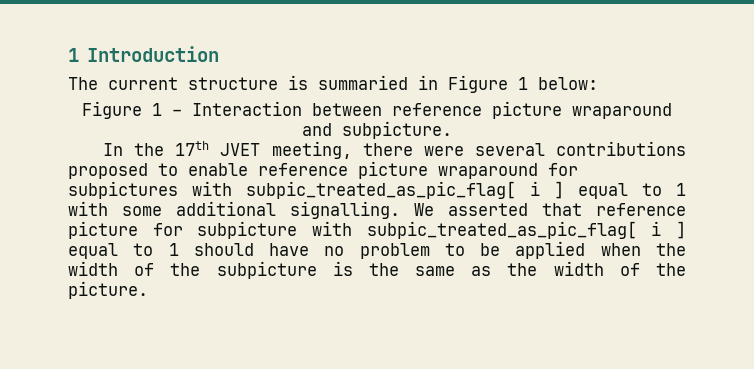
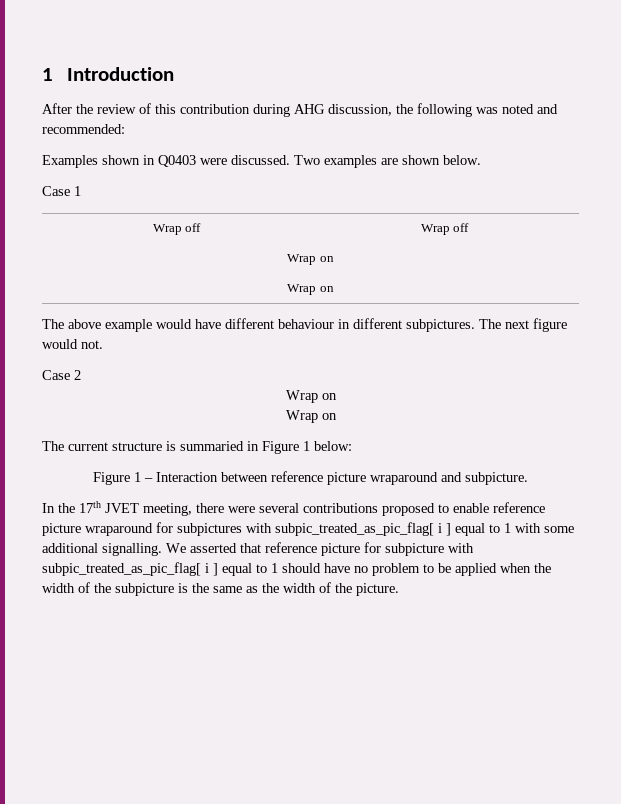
+ After the review of this contribution during AHG discussion, the following was noted and recommended:
+ Examples shown in Q0403 were discussed. Two examples are shown below.
+ Case 1
+ Wrap off | Wrap off
+ Wrap on
+ Wrap on
+ The above example would have different behaviour in different subpictures. The next figure would not.
+ Case 2
+ Wrap on
+ Wrap on

